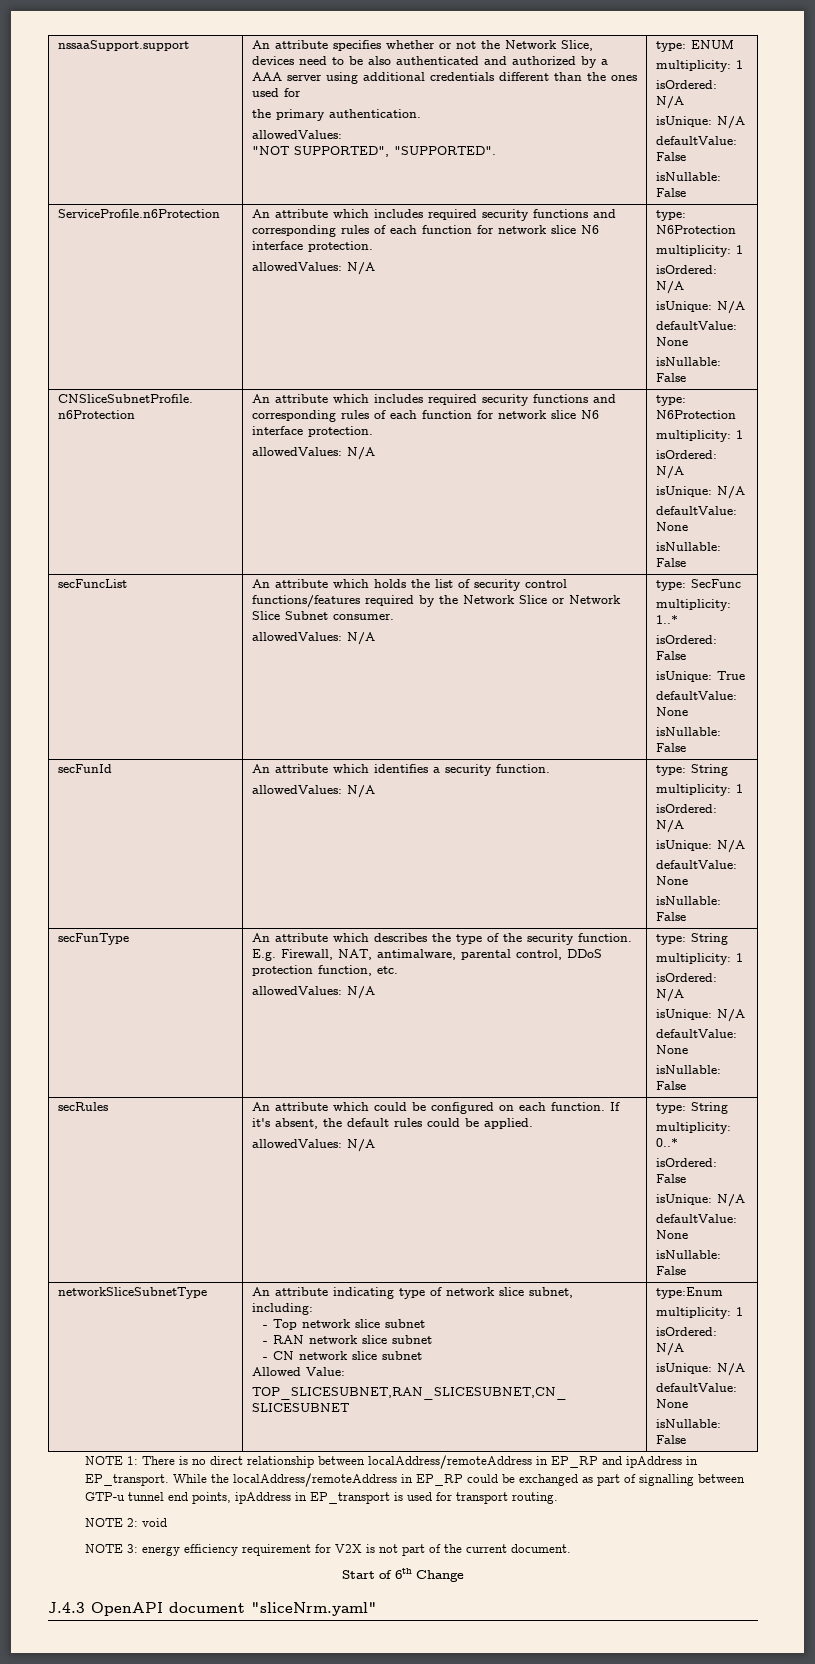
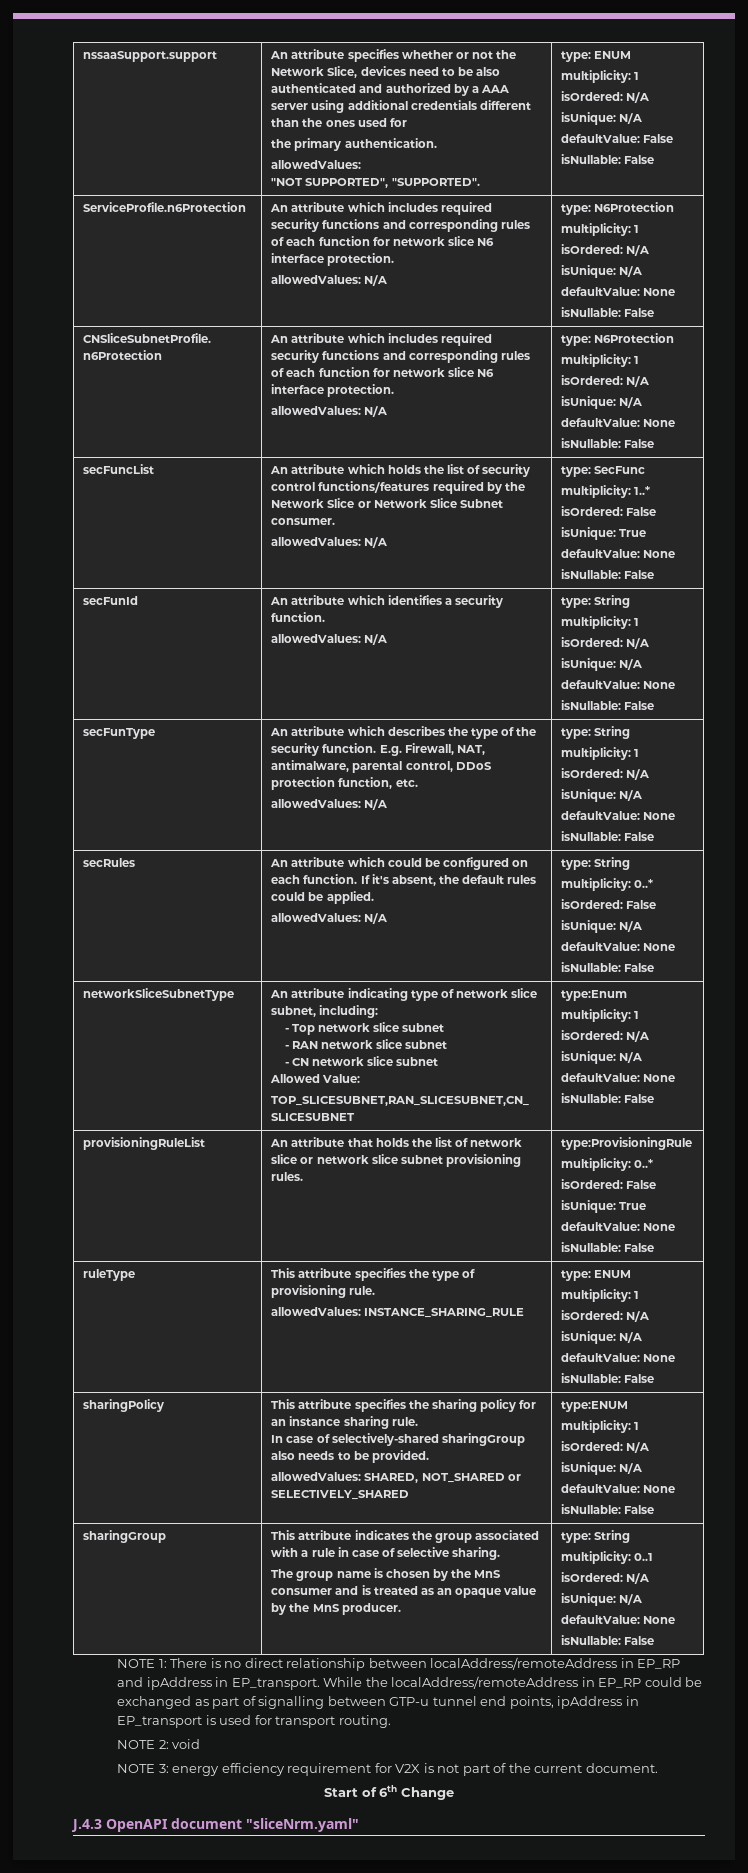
+ provisioningRuleList | An attribute that holds the list of network slice or network slice subnet provisioning rules. | type:ProvisioningRule
+ multiplicity: 0..*
+ isOrdered: False
+ isUnique: True
+ defaultValue: None
+ isNullable: False
+ ruleType | This attribute specifies the type of provisioning rule.
+ allowedValues: INSTANCE_SHARING_RULE | type: ENUM
+ multiplicity: 1
+ isOrdered: N/A
+ isUnique: N/A
+ defaultValue: None
+ isNullable: False
+ sharingPolicy | This attribute specifies the sharing policy for an instance sharing rule.
+ In case of selectively-shared sharingGroup also needs to be provided.
+ allowedValues: SHARED, NOT_SHARED or SELECTIVELY_SHARED | type:ENUM
+ multiplicity: 1
+ isOrdered: N/A
+ isUnique: N/A
+ defaultValue: None
+ isNullable: False
+ sharingGroup | This attribute indicates the group associated with a rule in case of selective sharing.
+ The group name is chosen by the MnS consumer and is treated as an opaque value by the MnS producer. | type: String
+ multiplicity: 0..1
+ isOrdered: N/A
+ isUnique: N/A
+ defaultValue: None
+ isNullable: False

